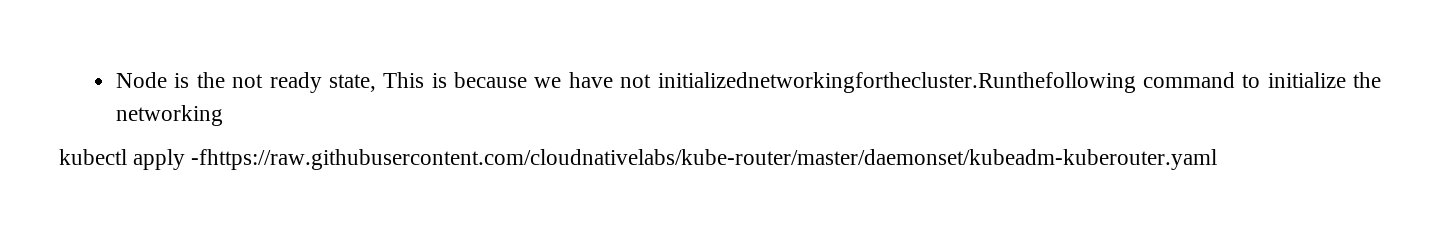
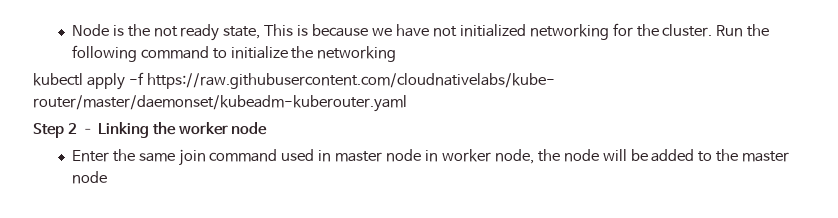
- Node is the not ready state, This is because we have not initializednetworkingforthecluster.Runthefollowing command to initialize the networking
+ Node is the not ready state, This is because we have not initialized networking for the cluster. Run the following command to initialize the networking
- kubectl apply -fhttps://raw.githubusercontent.com/cloudnativelabs/kube-router/master/daemonset/kubeadm-kuberouter.yaml
+ kubectl apply -f https://raw.githubusercontent.com/cloudnativelabs/kube- router/master/daemonset/kubeadm-kuberouter.yaml
+ Step 2 – Linking the worker node
+ Enter the same join command used in master node in worker node, the node will be added to the master node

